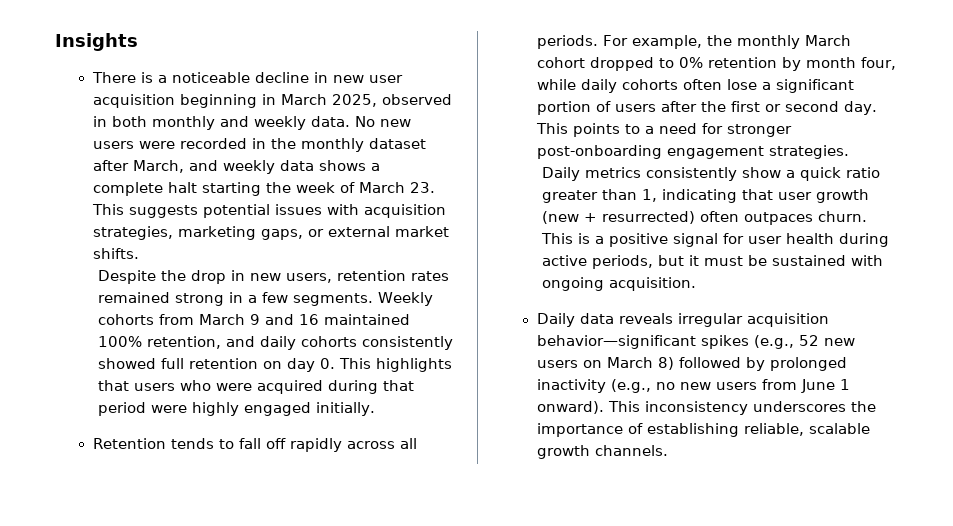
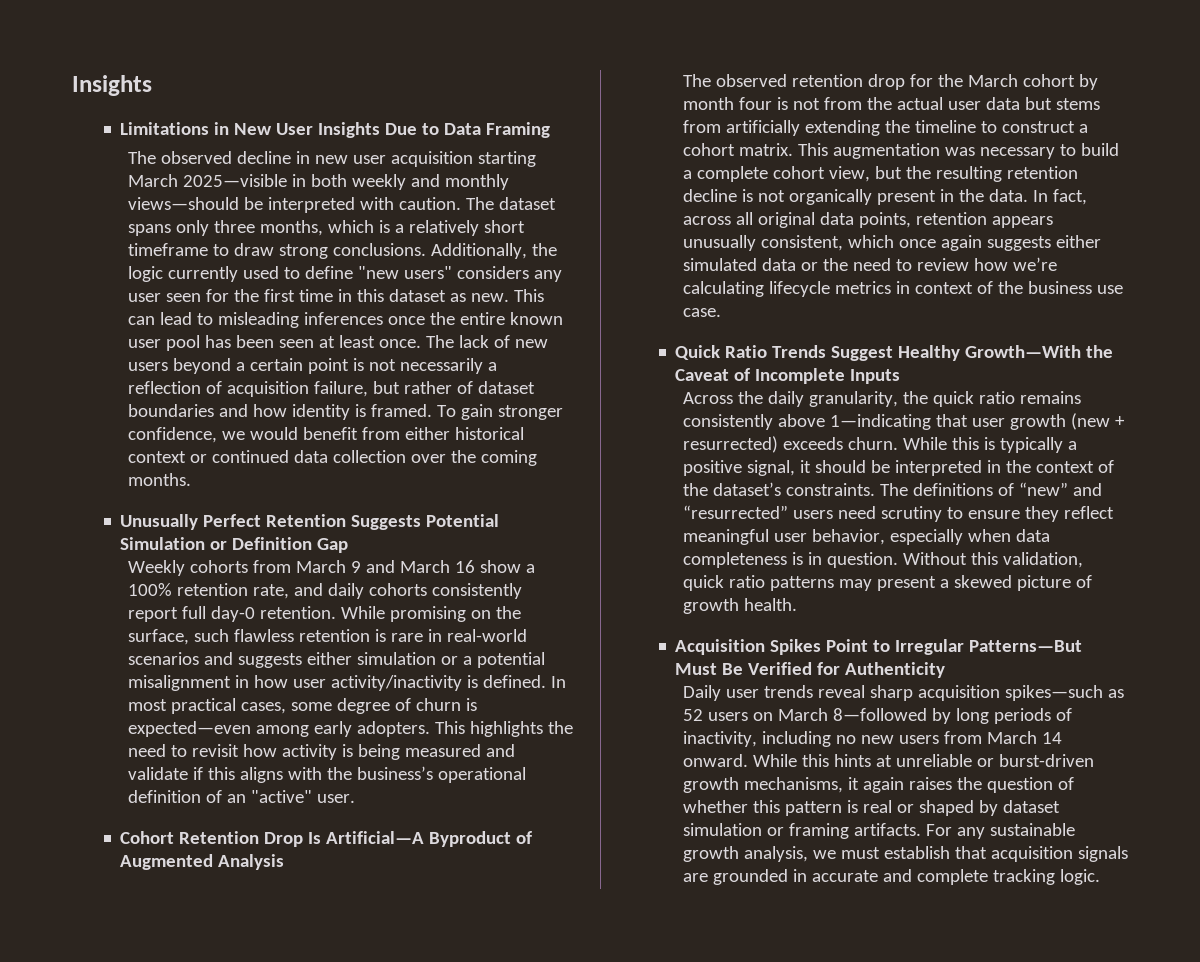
- There is a noticeable decline in new user acquisition beginning in March 2025, observed in both monthly and weekly data. No new users were recorded in the monthly dataset after March, and weekly data shows a complete halt starting the week of March 23. This suggests potential issues with acquisition strategies, marketing gaps, or external market shifts.
- Despite the drop in new users, retention rates remained strong in a few segments. Weekly cohorts from March 9 and 16 maintained 100% retention, and daily cohorts consistently showed full retention on day 0. This highlights that users who were acquired during that period were highly engaged initially.
- Retention tends to fall off rapidly across all periods. For example, the monthly March cohort dropped to 0% retention by month four, while daily cohorts often lose a significant portion of users after the first or second day. This points to a need for stronger post-onboarding engagement strategies.
- Daily metrics consistently show a quick ratio greater than 1, indicating that user growth (new + resurrected) often outpaces churn. This is a positive signal for user health during active periods, but it must be sustained with ongoing acquisition.
- Daily data reveals irregular acquisition behavior—significant spikes (e.g., 52 new users on March 8) followed by prolonged inactivity (e.g., no new users from June 1 onward). This inconsistency underscores the importance of establishing reliable, scalable growth channels.
+ Limitations in New User Insights Due to Data Framing
+ The observed decline in new user acquisition starting March 2025—visible in both weekly and monthly views—should be interpreted with caution. The dataset spans only three months, which is a relatively short timeframe to draw strong conclusions. Additionally, the logic currently used to define "new users" considers any user seen for the first time in this dataset as new. This can lead to misleading inferences once the entire known user pool has been seen at least once. The lack of new users beyond a certain point is not necessarily a reflection of acquisition failure, but rather of dataset boundaries and how identity is framed. To gain stronger confidence, we would benefit from either historical context or continued data collection over the coming months.
+ Unusually Perfect Retention Suggests Potential Simulation or Definition Gap
+ Weekly cohorts from March 9 and March 16 show a 100% retention rate, and daily cohorts consistently report full day-0 retention. While promising on the surface, such flawless retention is rare in real-world scenarios and suggests either simulation or a potential misalignment in how user activity/inactivity is defined. In most practical cases, some degree of churn is expected—even among early adopters. This highlights the need to revisit how activity is being measured and validate if this aligns with the business’s operational definition of an "active" user.
+ Cohort Retention Drop Is Artificial—A Byproduct of Augmented Analysis
+ The observed retention drop for the March cohort by month four is not from the actual user data but stems from artificially extending the timeline to construct a cohort matrix. This augmentation was necessary to build a complete cohort view, but the resulting retention decline is not organically present in the data. In fact, across all original data points, retention appears unusually consistent, which once again suggests either simulated data or the need to review how we’re calculating lifecycle metrics in context of the business use case.
+ Quick Ratio Trends Suggest Healthy Growth—With the Caveat of Incomplete Inputs
+ Across the daily granularity, the quick ratio remains consistently above 1—indicating that user growth (new + resurrected) exceeds churn. While this is typically a positive signal, it should be interpreted in the context of the dataset’s constraints. The definitions of “new” and “resurrected” users need scrutiny to ensure they reflect meaningful user behavior, especially when data completeness is in question. Without this validation, quick ratio patterns may present a skewed picture of growth health.
+ Acquisition Spikes Point to Irregular Patterns—But Must Be Verified for Authenticity
+ Daily user trends reveal sharp acquisition spikes—such as 52 users on March 8—followed by long periods of inactivity, including no new users from March 14 onward. While this hints at unreliable or burst-driven growth mechanisms, it again raises the question of whether this pattern is real or shaped by dataset simulation or framing artifacts. For any sustainable growth analysis, we must establish that acquisition signals are grounded in accurate and complete tracking logic.

